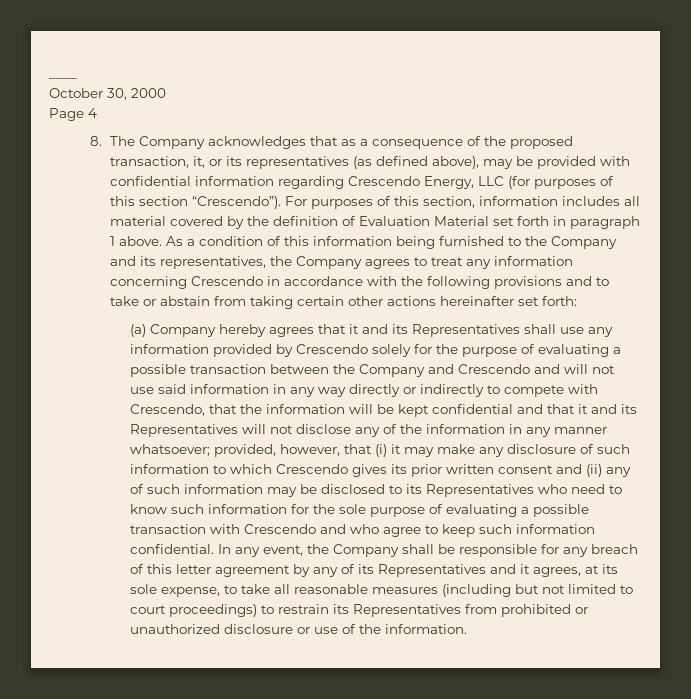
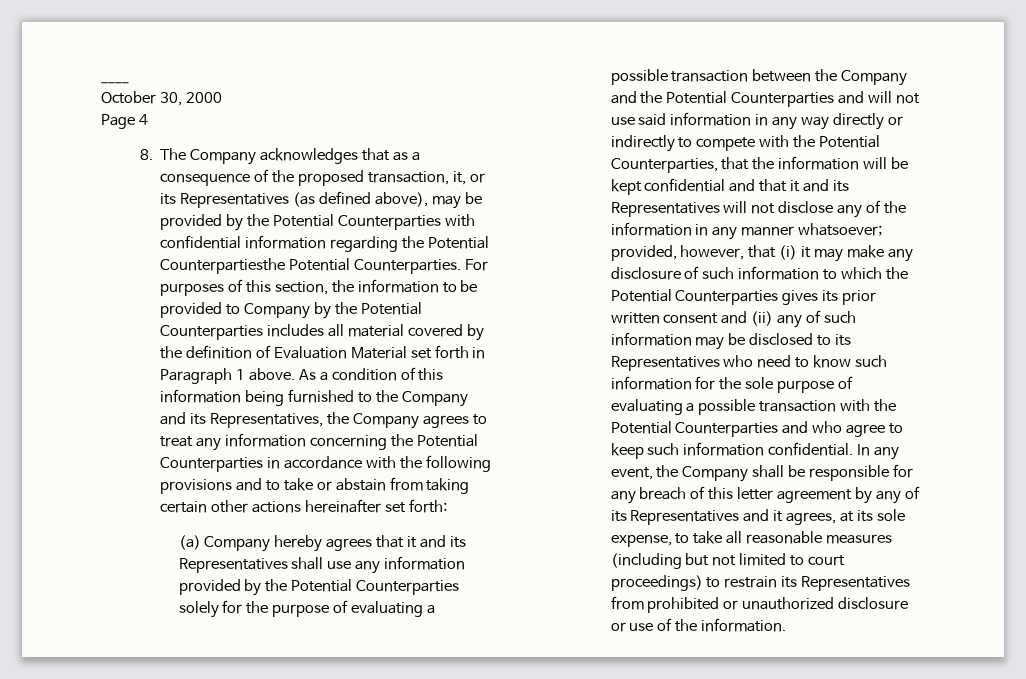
- 8. The Company acknowledges that as a consequence of the proposed transaction, it, or its representatives (as defined above), may be provided with confidential information regarding Crescendo Energy, LLC (for purposes of this section “Crescendo”).
+ 8. The Company acknowledges that as a consequence of the proposed transaction, it, or its Representatives (as defined above), may be provided by the Potential Counterparties with confidential information regarding the Potential Counterpartiesthe Potential Counterparties.
- For purposes of this section, information includes all material covered by the definition of Evaluation Material set forth in paragraph 1 above.
+ For purposes of this section, the information to be provided to Company by the Potential Counterparties includes all material covered by the definition of Evaluation Material set forth in Paragraph 1 above.
- As a condition of this information being furnished to the Company and its representatives, the Company agrees to treat any information concerning Crescendo in accordance with the following provisions and to take or abstain from taking certain other actions hereinafter set forth:
+ As a condition of this information being furnished to the Company and its Representatives, the Company agrees to treat any information concerning the Potential Counterparties in accordance with the following provisions and to take or abstain from taking certain other actions hereinafter set forth:
- (a) Company hereby agrees that it and its Representatives shall use any information provided by Crescendo solely for the purpose of evaluating a possible transaction between the Company and Crescendo and will not use said information in any way directly or indirectly to compete with Crescendo, that the information will be kept confidential and that it and its Representatives will not disclose any of the information in any manner whatsoever;
+ (a) Company hereby agrees that it and its Representatives shall use any information provided by the Potential Counterparties solely for the purpose of evaluating a possible transaction between the Company and the Potential Counterparties and will not use said information in any way directly or indirectly to compete with the Potential Counterparties, that the information will be kept confidential and that it and its Representatives will not disclose any of the information in any manner whatsoever;
- provided, however, that (i) it may make any disclosure of such information to which Crescendo gives its prior written consent and (ii) any of such information may be disclosed to its Representatives who need to know such information for the sole purpose of evaluating a possible transaction with Crescendo and who agree to keep such information confidential.
+ provided, however, that (i) it may make any disclosure of such information to which the Potential Counterparties gives its prior written consent and (ii) any of such information may be disclosed to its Representatives who need to know such information for the sole purpose of evaluating a possible transaction with the Potential Counterparties and who agree to keep such information confidential.

